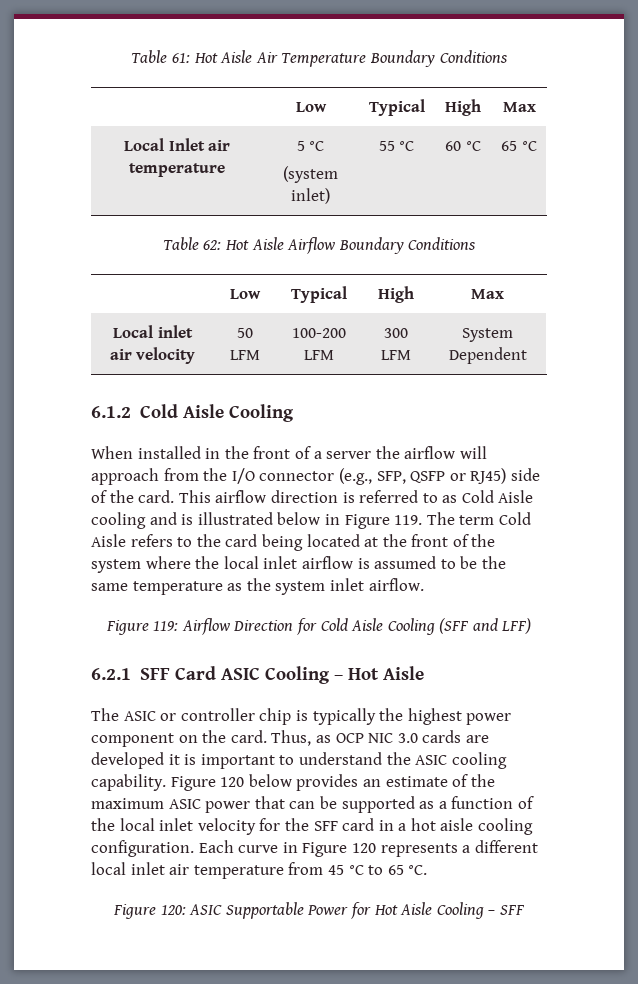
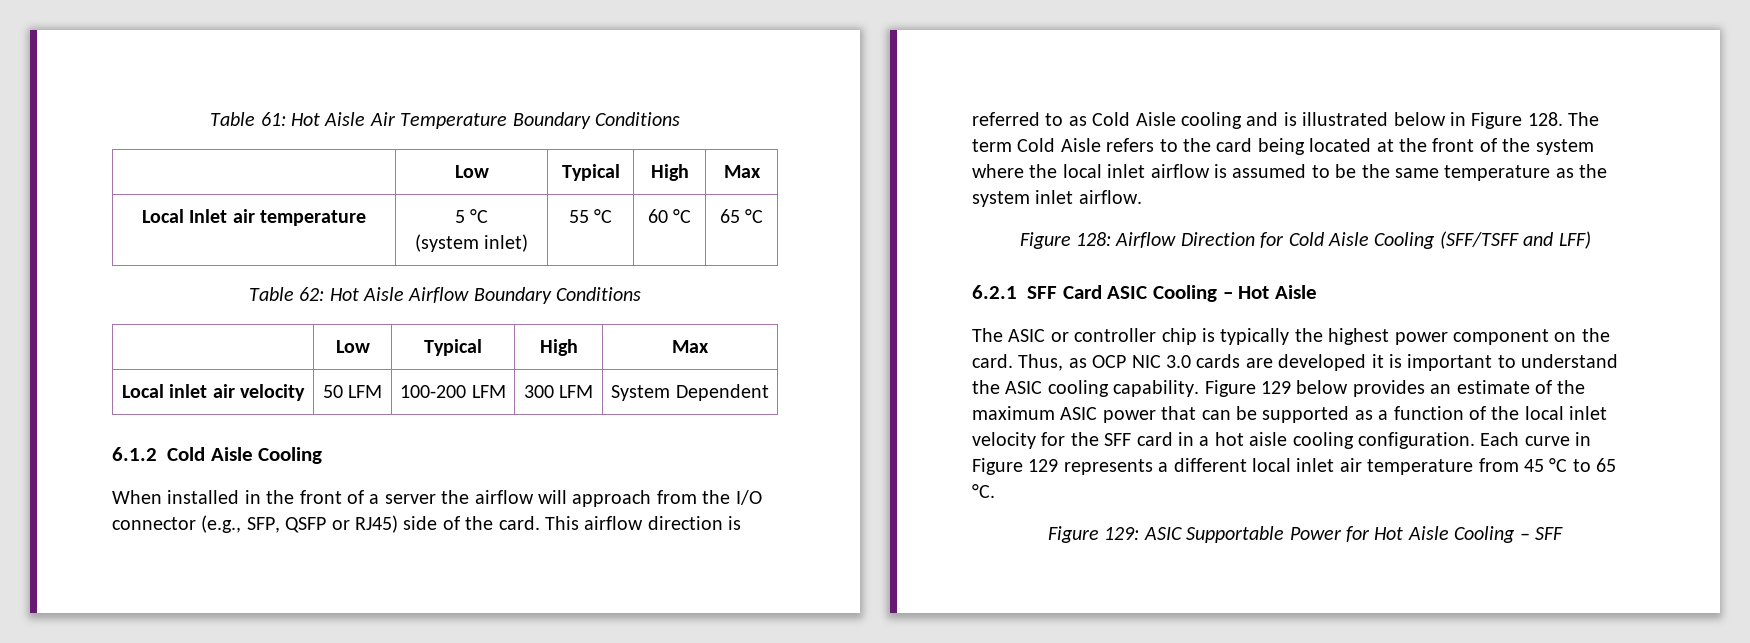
- This airflow direction is referred to as Cold Aisle cooling and is illustrated below in Figure 119. The term Cold Aisle refers to the card being located at the front of the system where the local inlet airflow is assumed to be the same temperature as the system inlet airflow.
+ This airflow direction is referred to as Cold Aisle cooling and is illustrated below in Figure 128. The term Cold Aisle refers to the card being located at the front of the system where the local inlet airflow is assumed to be the same temperature as the system inlet airflow.
- Figure 119: Airflow Direction for Cold Aisle Cooling (SFF and LFF)
+ Figure 128: Airflow Direction for Cold Aisle Cooling (SFF/TSFF and LFF)
- Figure 120 below provides an estimate of the maximum ASIC power that can be supported as a function of the local inlet velocity for the SFF card in a hot aisle cooling configuration.
+ Figure 129 below provides an estimate of the maximum ASIC power that can be supported as a function of the local inlet velocity for the SFF card in a hot aisle cooling configuration.
- Each curve in Figure 120 represents a different local inlet air temperature from 45 °C to 65 °C.
+ Each curve in Figure 129 represents a different local inlet air temperature from 45 °C to 65 °C.
- Figure 120: ASIC Supportable Power for Hot Aisle Cooling – SFF
+ Figure 129: ASIC Supportable Power for Hot Aisle Cooling – SFF

